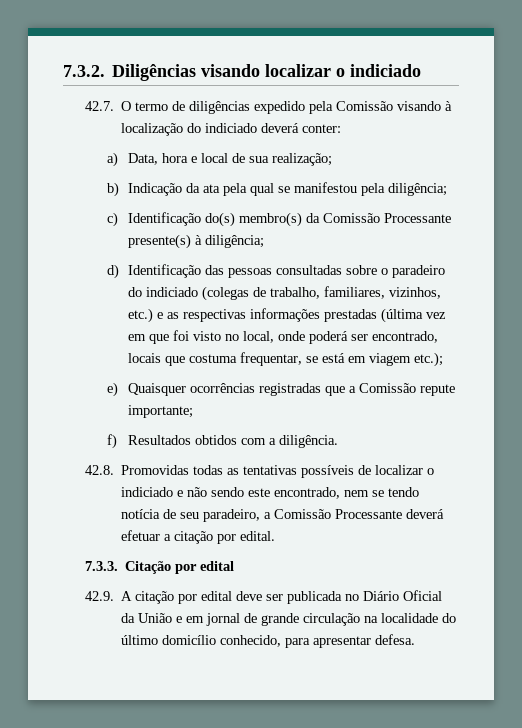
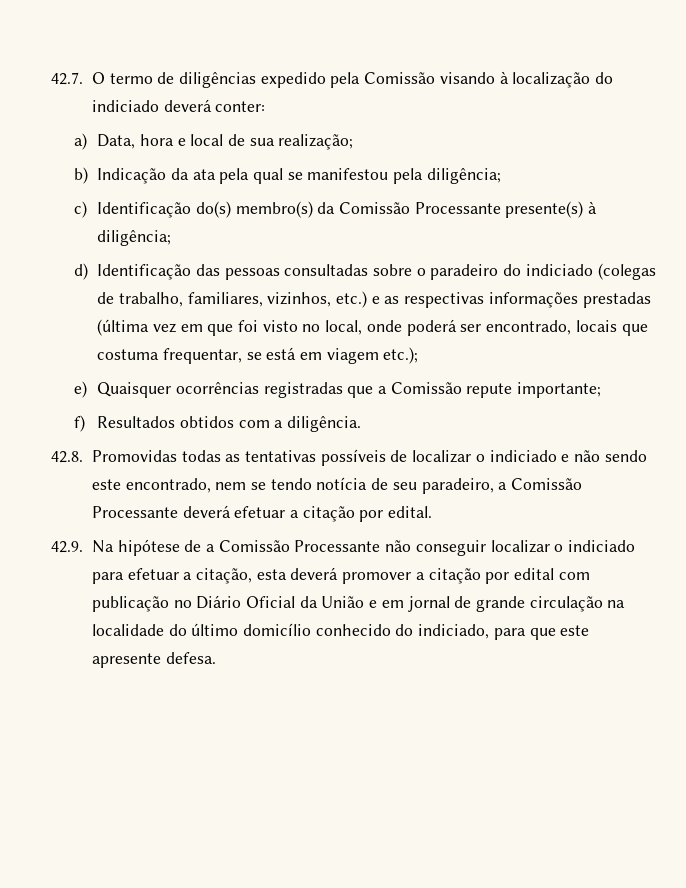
- 7.3.2. Diligências visando localizar o indiciado
- 7.3.3. Citação por edital
- 42.9. A citação por edital deve ser publicada no Diário Oficial da União e em jornal de grande circulação na localidade do último domicílio conhecido, para apresentar defesa.
+ 42.9. Na hipótese de a Comissão Processante não conseguir localizar o indiciado para efetuar a citação, esta deverá promover a citação por edital com publicação no Diário Oficial da União e em jornal de grande circulação na localidade do último domicílio conhecido do indiciado, para que este apresente defesa.

